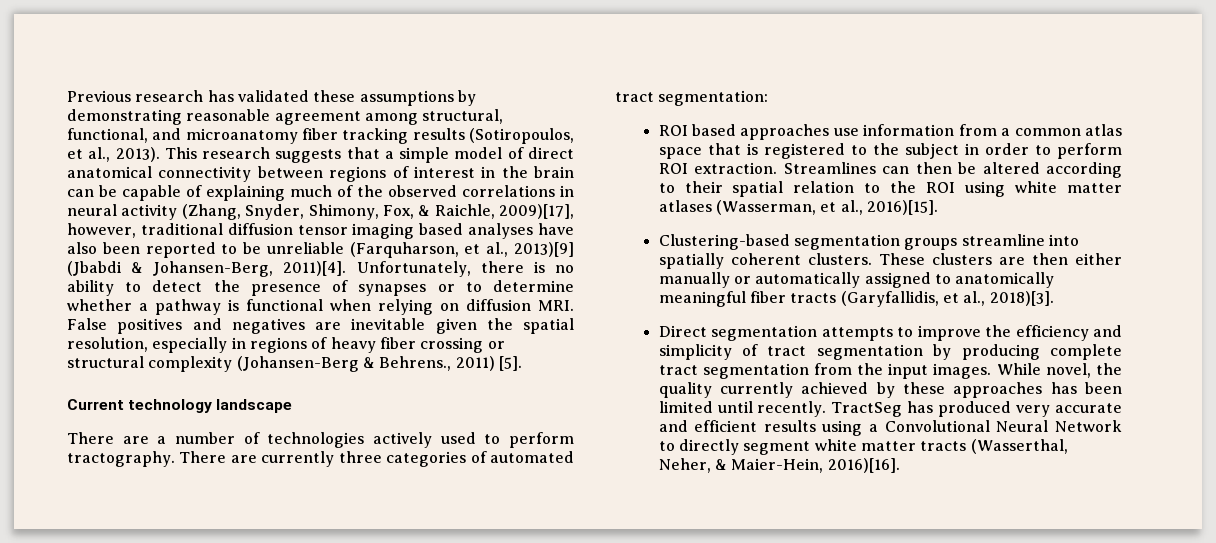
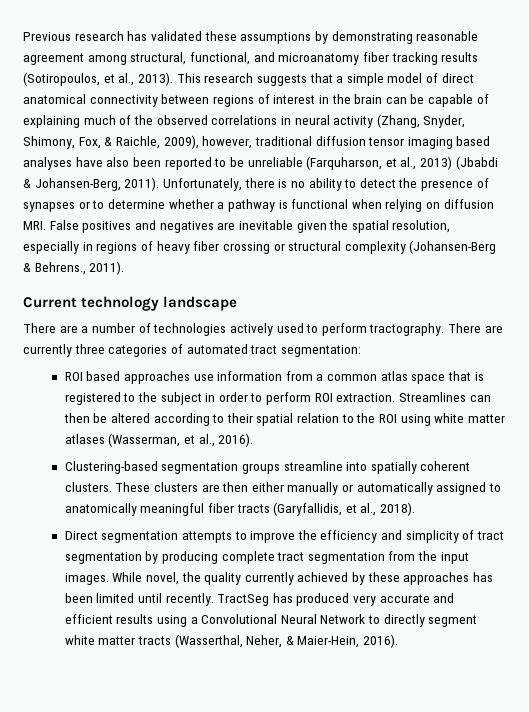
- This research suggests that a simple model of direct anatomical connectivity between regions of interest in the brain can be capable of explaining much of the observed correlations in neural activity (Zhang, Snyder, Shimony, Fox, & Raichle, 2009)[17], however, traditional diffusion tensor imaging based analyses have also been reported to be unreliable (Farquharson, et al., 2013)[9] (Jbabdi & Johansen-Berg, 2011)[4].
+ This research suggests that a simple model of direct anatomical connectivity between regions of interest in the brain can be capable of explaining much of the observed correlations in neural activity (Zhang, Snyder, Shimony, Fox, & Raichle, 2009), however, traditional diffusion tensor imaging based analyses have also been reported to be unreliable (Farquharson, et al., 2013) (Jbabdi & Johansen-Berg, 2011).
- Unfortunately, there is no ability to detect the presence of synapses or to determine whether a pathway is functional when relying on diffusion MRI. False positives and negatives are inevitable given the spatial resolution, especially in regions of heavy fiber crossing or structural complexity (Johansen-Berg & Behrens., 2011) [5].
+ Unfortunately, there is no ability to detect the presence of synapses or to determine whether a pathway is functional when relying on diffusion MRI. False positives and negatives are inevitable given the spatial resolution, especially in regions of heavy fiber crossing or structural complexity (Johansen-Berg & Behrens., 2011).
- Streamlines can then be altered according to their spatial relation to the ROI using white matter atlases (Wasserman, et al., 2016)[15].
+ Streamlines can then be altered according to their spatial relation to the ROI using white matter atlases (Wasserman, et al., 2016).
- These clusters are then either manually or automatically assigned to anatomically meaningful fiber tracts (Garyfallidis, et al., 2018)[3].
+ These clusters are then either manually or automatically assigned to anatomically meaningful fiber tracts (Garyfallidis, et al., 2018).
- TractSeg has produced very accurate and efficient results using a Convolutional Neural Network to directly segment white matter tracts (Wasserthal, Neher, & Maier-Hein, 2016)[16].
+ TractSeg has produced very accurate and efficient results using a Convolutional Neural Network to directly segment white matter tracts (Wasserthal, Neher, & Maier-Hein, 2016).

